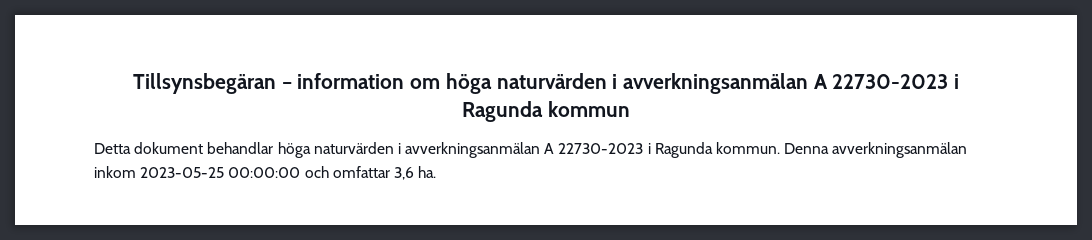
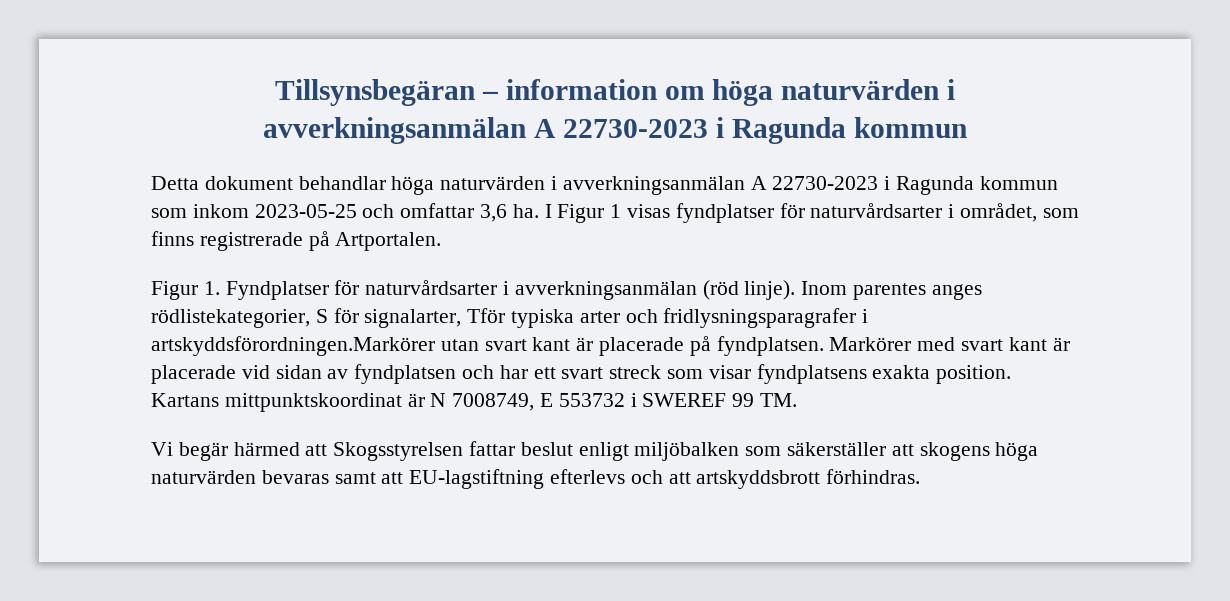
- Detta dokument behandlar höga naturvärden i avverkningsanmälan A 22730-2023 i Ragunda kommun. Denna avverkningsanmälan inkom 2023-05-25 00:00:00 och omfattar 3,6 ha.
+ Detta dokument behandlar höga naturvärden i avverkningsanmälan A 22730-2023 i Ragunda kommun som inkom 2023-05-25 och omfattar 3,6 ha.
+ I Figur 1 visas fyndplatser för naturvårdsarter i området, som finns registrerade på Artportalen.
+ Figur 1. Fyndplatser för naturvårdsarter i avverkningsanmälan (röd linje). Inom parentes anges rödlistekategorier, S för signalarter, Tför typiska arter och fridlysningsparagrafer i artskyddsförordningen.Markörer utan svart kant är placerade på fyndplatsen. Markörer med svart kant är placerade vid sidan av fyndplatsen och har ett svart streck som visar fyndplatsens exakta position. Kartans mittpunktskoordinat är N 7008749, E 553732 i SWEREF 99 TM.
+ Vi begär härmed att Skogsstyrelsen fattar beslut enligt miljöbalken som säkerställer att skogens höga naturvärden bevaras samt att EU-lagstiftning efterlevs och att artskyddsbrott förhindras.

